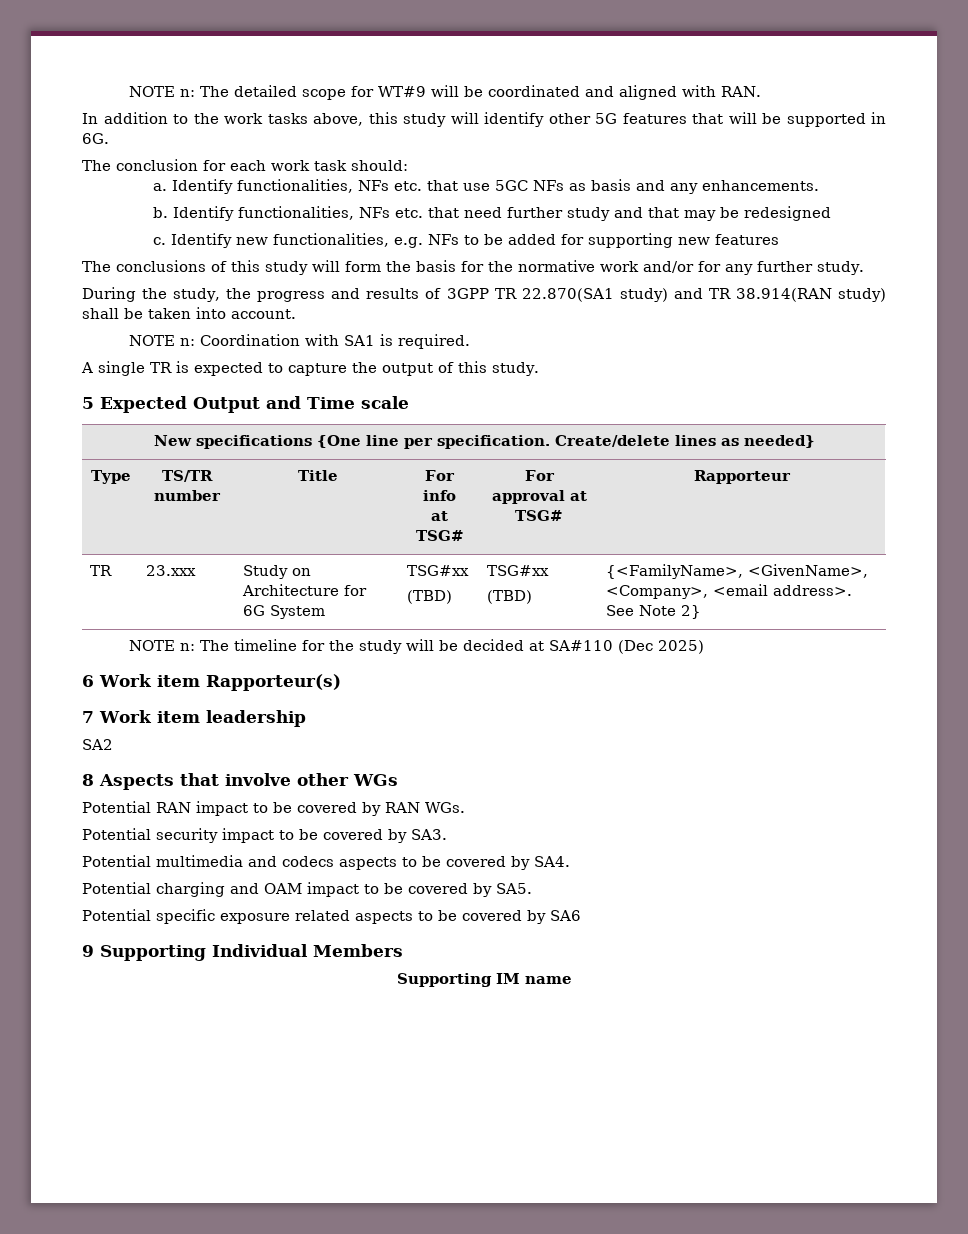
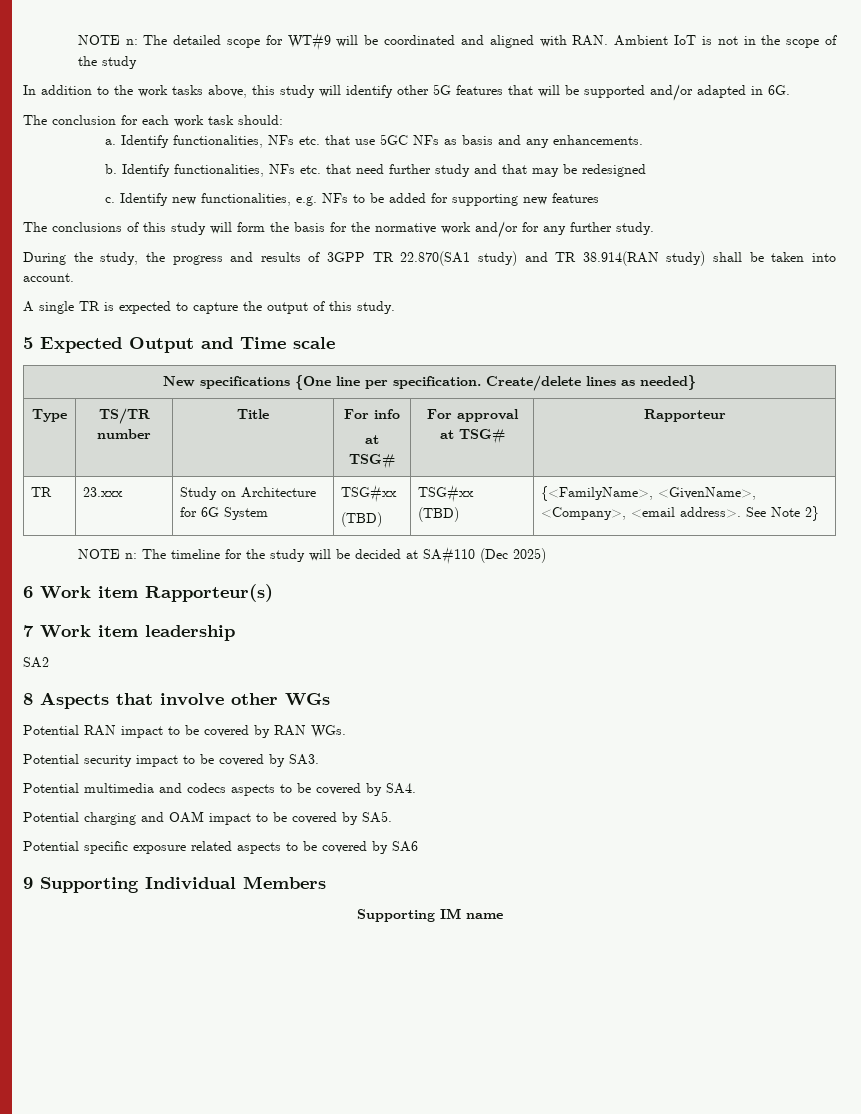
- NOTE n: The detailed scope for WT#9 will be coordinated and aligned with RAN.
+ NOTE n: The detailed scope for WT#9 will be coordinated and aligned with RAN. Ambient IoT is not in the scope of the study
- In addition to the work tasks above, this study will identify other 5G features that will be supported in 6G.
+ In addition to the work tasks above, this study will identify other 5G features that will be supported and/or adapted in 6G.
- NOTE n: Coordination with SA1 is required.

